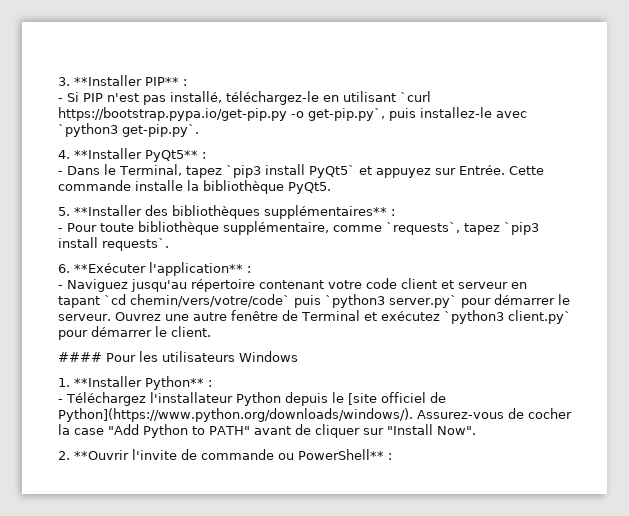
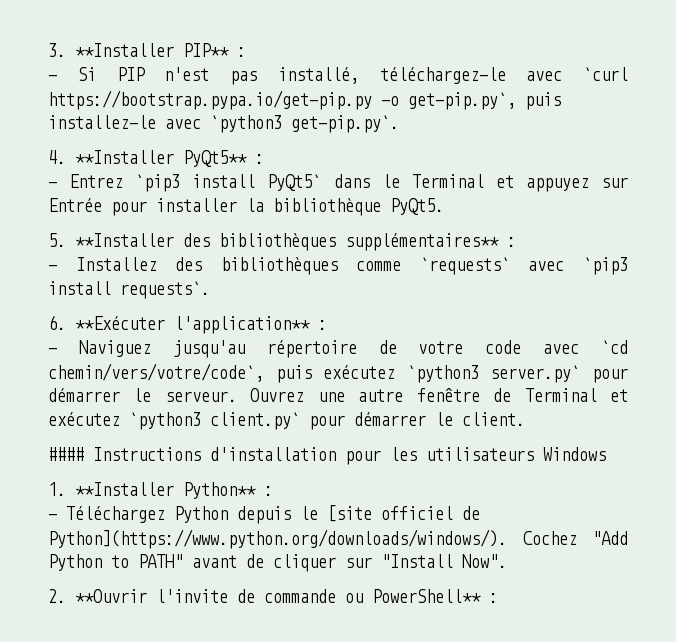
- - Si PIP n'est pas installé, téléchargez-le en utilisant `curl https://bootstrap.pypa.io/get-pip.py -o get-pip.py`, puis installez-le avec `python3 get-pip.py`.
+ - Si PIP n'est pas installé, téléchargez-le avec `curl https://bootstrap.pypa.io/get-pip.py -o get-pip.py`, puis installez-le avec `python3 get-pip.py`.
- - Dans le Terminal, tapez `pip3 install PyQt5` et appuyez sur Entrée. Cette commande installe la bibliothèque PyQt5.
+ - Entrez `pip3 install PyQt5` dans le Terminal et appuyez sur Entrée pour installer la bibliothèque PyQt5.
- - Pour toute bibliothèque supplémentaire, comme `requests`, tapez `pip3 install requests`.
+ - Installez des bibliothèques comme `requests` avec `pip3 install requests`.
- - Naviguez jusqu'au répertoire contenant votre code client et serveur en tapant `cd chemin/vers/votre/code` puis `python3 server.py` pour démarrer le serveur.
+ - Naviguez jusqu'au répertoire de votre code avec `cd chemin/vers/votre/code`, puis exécutez `python3 server.py` pour démarrer le serveur.
- #### Pour les utilisateurs Windows
+ #### Instructions d'installation pour les utilisateurs Windows
- - Téléchargez l'installateur Python depuis le [site officiel de Python](https://www.python.org/downloads/windows/). Assurez-vous de cocher la case "Add Python to PATH" avant de cliquer sur "Install Now".
+ - Téléchargez Python depuis le [site officiel de Python](https://www.python.org/downloads/windows/). Cochez "Add Python to PATH" avant de cliquer sur "Install Now".

